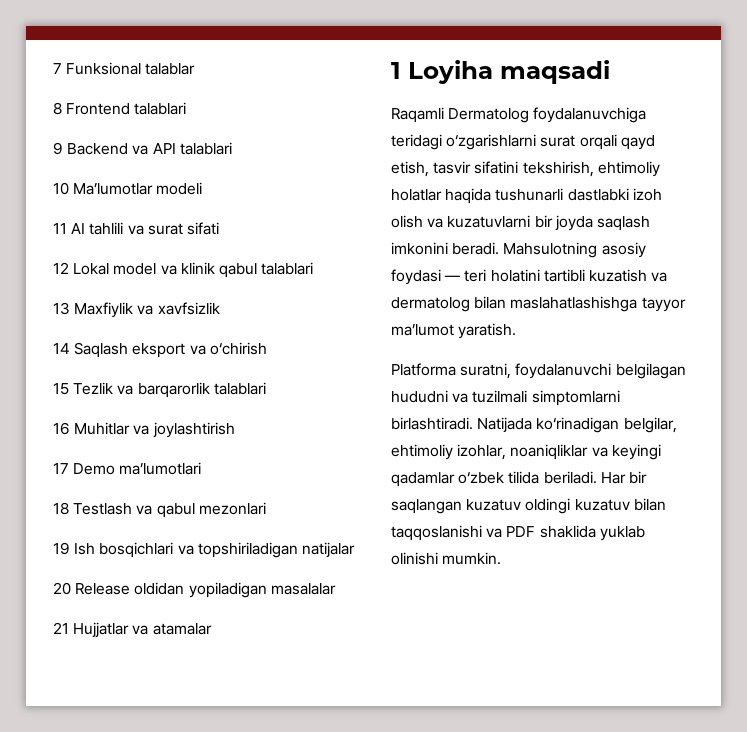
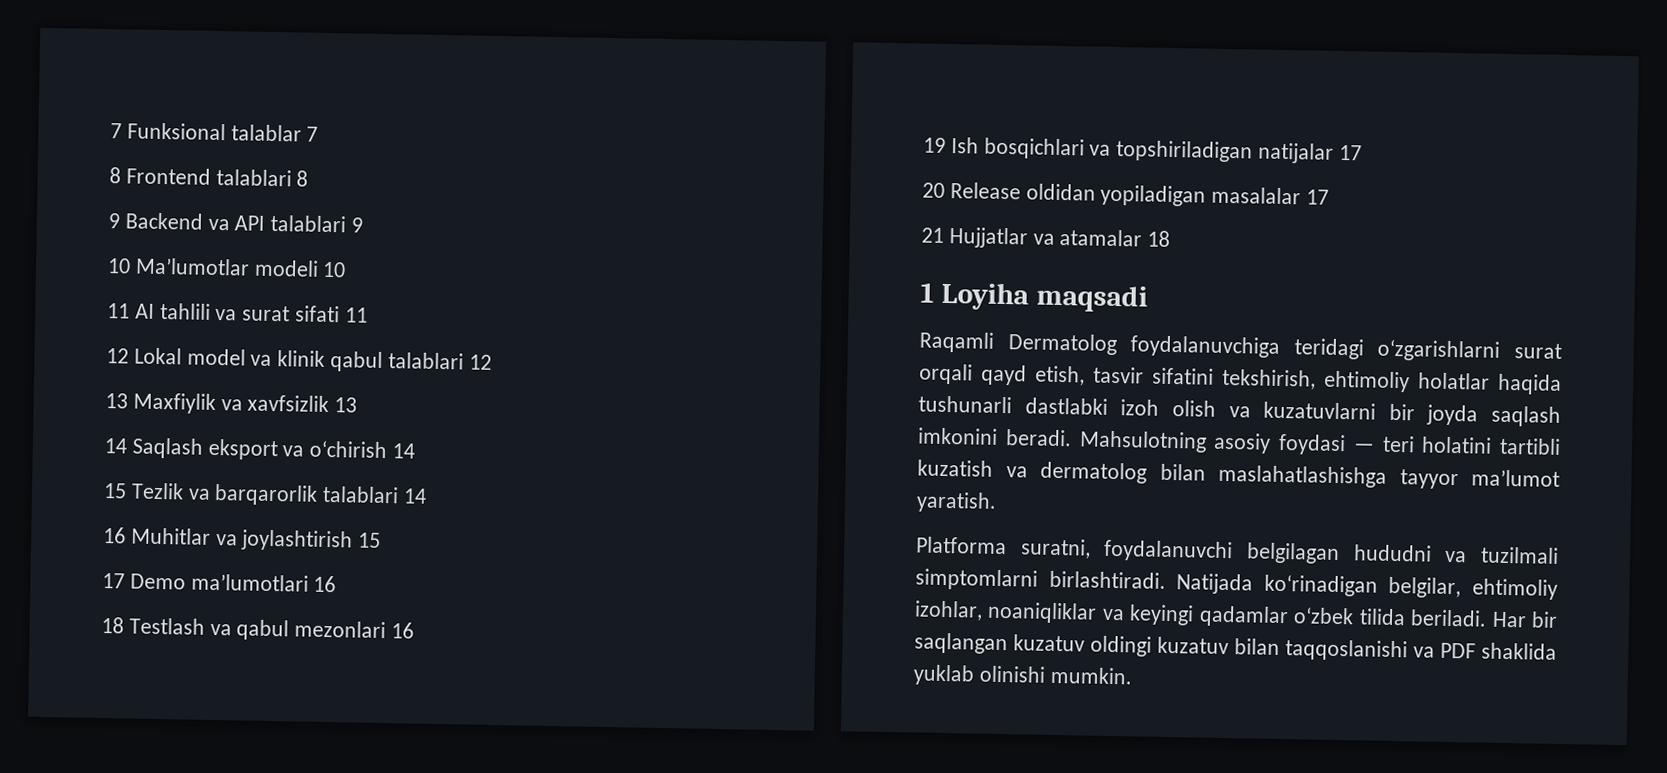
- 7 Funksional talablar
+ 7 Funksional talablar 7
- 8 Frontend talablari
+ 8 Frontend talablari 8
- 9 Backend va API talablari
+ 9 Backend va API talablari 9
- 10 Ma’lumotlar modeli
+ 10 Ma’lumotlar modeli 10
- 11 AI tahlili va surat sifati
+ 11 AI tahlili va surat sifati 11
- 12 Lokal model va klinik qabul talablari
+ 12 Lokal model va klinik qabul talablari 12
- 13 Maxfiylik va xavfsizlik
+ 13 Maxfiylik va xavfsizlik 13
- 14 Saqlash eksport va o‘chirish
+ 14 Saqlash eksport va o‘chirish 14
- 15 Tezlik va barqarorlik talablari
+ 15 Tezlik va barqarorlik talablari 14
- 16 Muhitlar va joylashtirish
+ 16 Muhitlar va joylashtirish 15
- 17 Demo ma’lumotlari
+ 17 Demo ma’lumotlari 16
- 18 Testlash va qabul mezonlari
+ 18 Testlash va qabul mezonlari 16
- 19 Ish bosqichlari va topshiriladigan natijalar
+ 19 Ish bosqichlari va topshiriladigan natijalar 17
- 20 Release oldidan yopiladigan masalalar
+ 20 Release oldidan yopiladigan masalalar 17
- 21 Hujjatlar va atamalar
+ 21 Hujjatlar va atamalar 18

